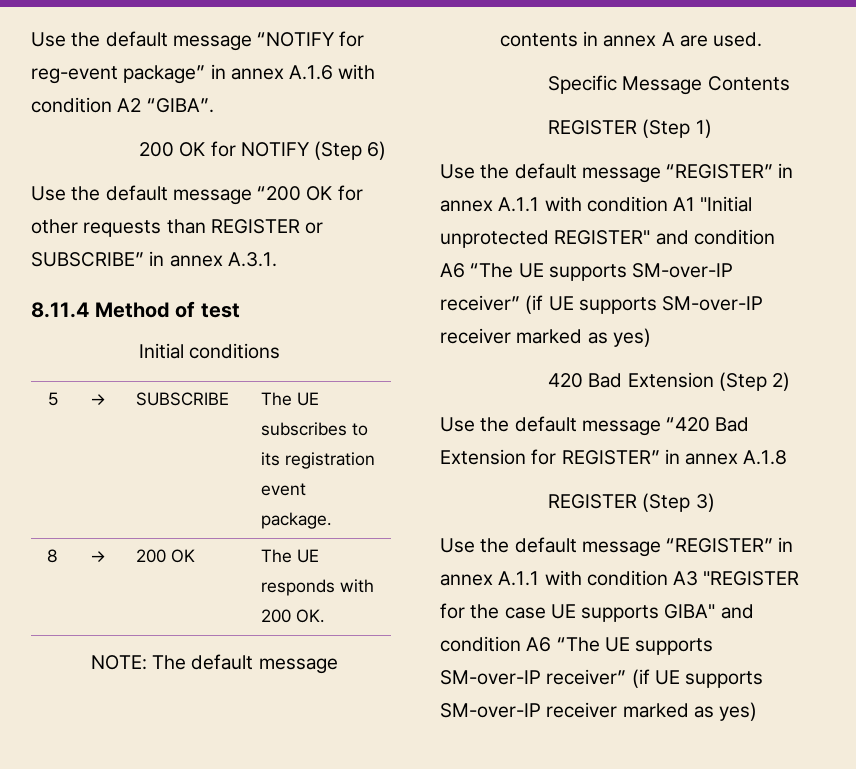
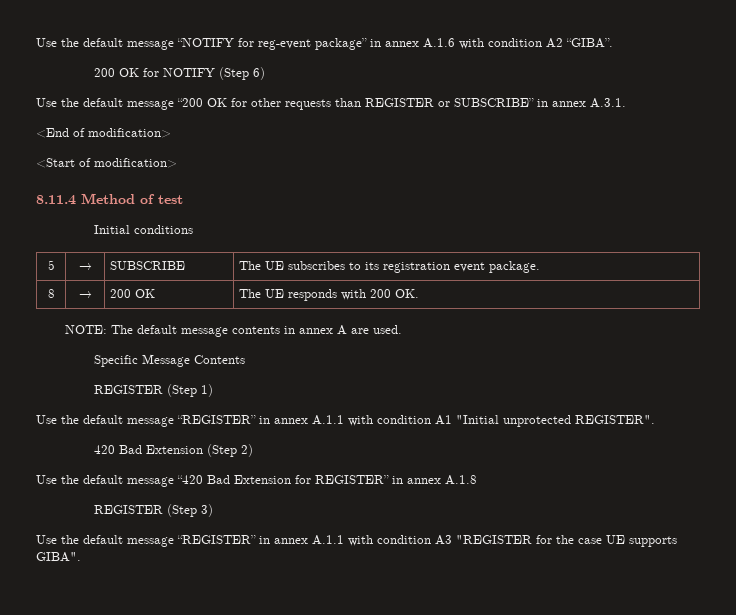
+ <End of modification>
+ <Start of modification>
- Use the default message “REGISTER” in annex A.1.1 with condition A1 "Initial unprotected REGISTER" and condition A6 “The UE supports SM-over-IP receiver” (if UE supports SM-over-IP receiver marked as yes)
+ Use the default message “REGISTER” in annex A.1.1 with condition A1 "Initial unprotected REGISTER".
- Use the default message “REGISTER” in annex A.1.1 with condition A3 "REGISTER for the case UE supports GIBA" and condition A6 “The UE supports SM-over-IP receiver” (if UE supports SM-over-IP receiver marked as yes)
+ Use the default message “REGISTER” in annex A.1.1 with condition A3 "REGISTER for the case UE supports GIBA".

